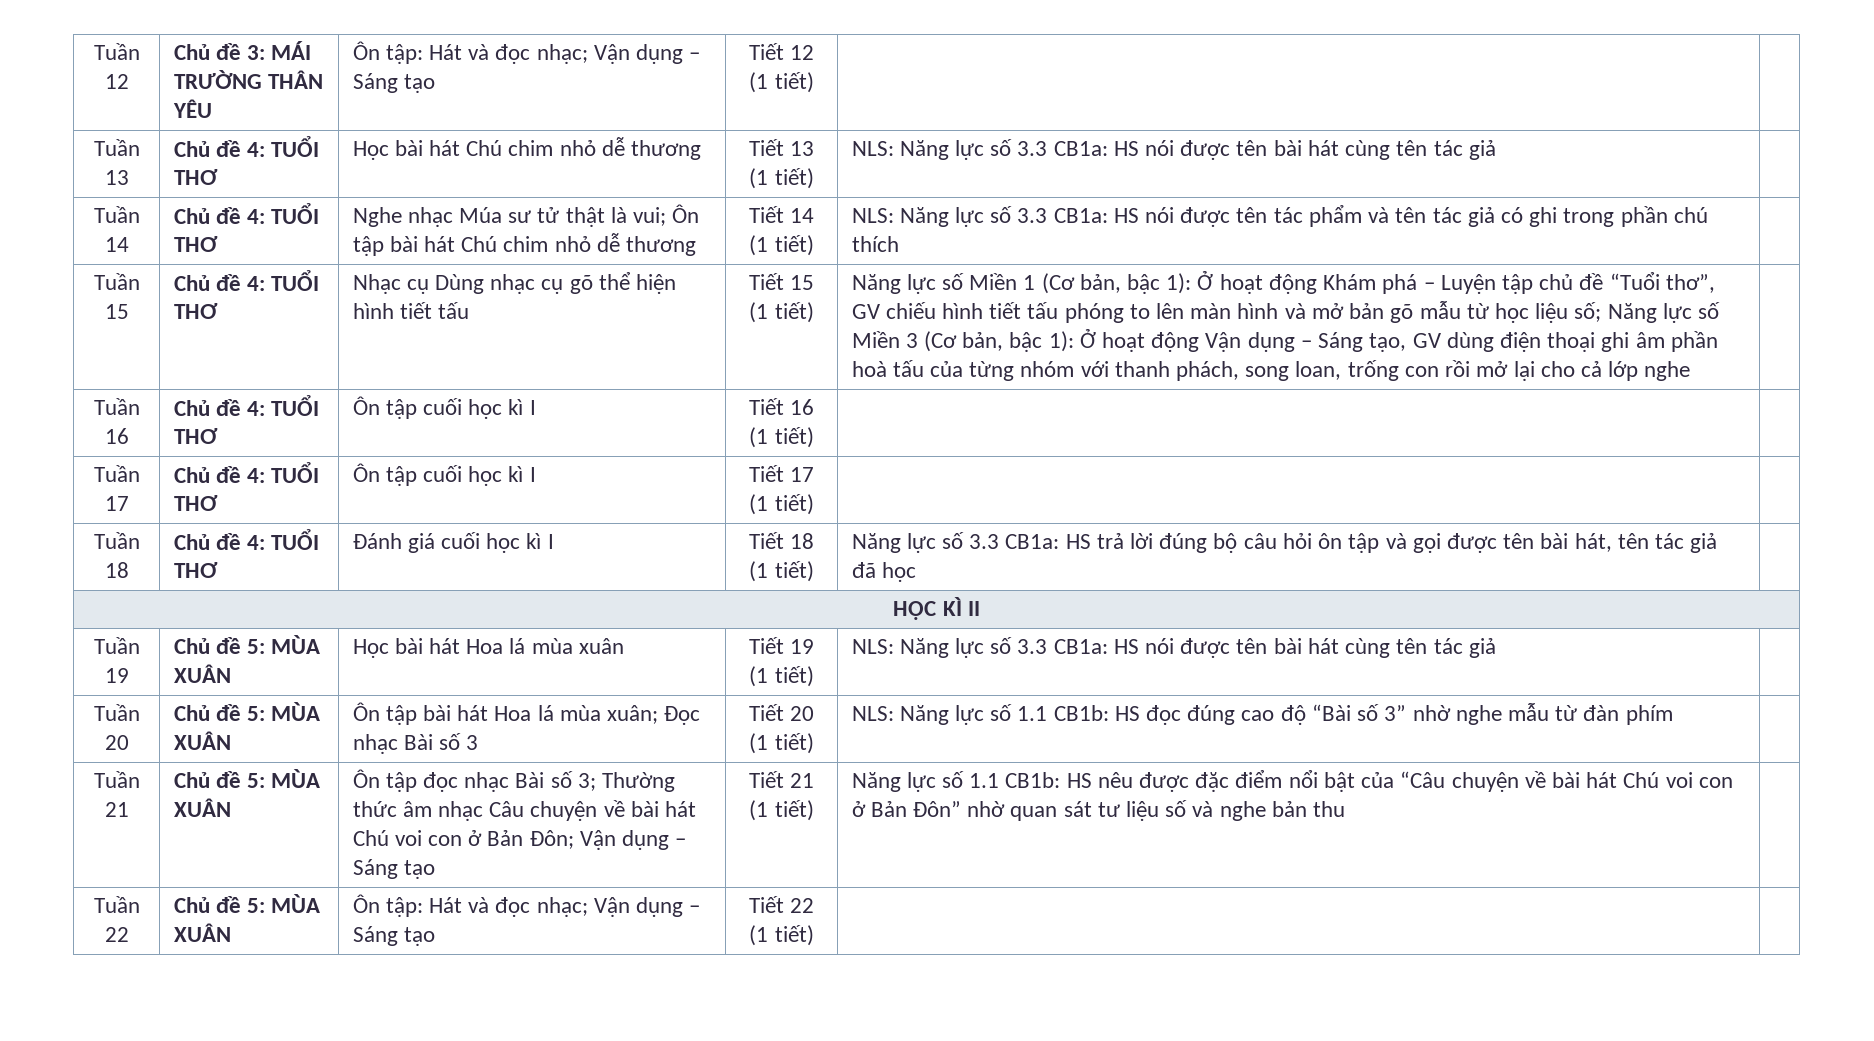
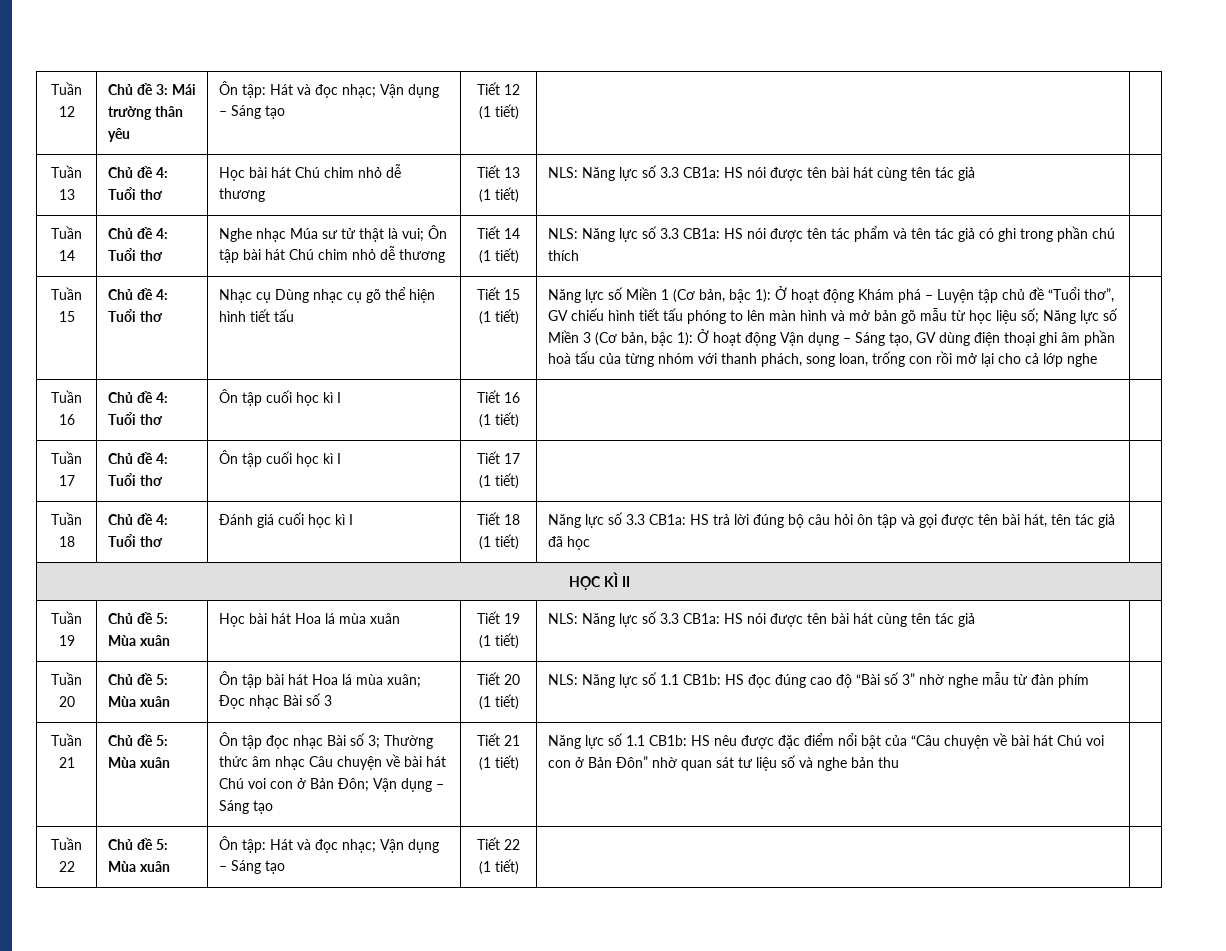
- Tuần 12 | Chủ đề 3: MÁI TRƯỜNG THÂN YÊU | Ôn tập: Hát và đọc nhạc; Vận dụng – Sáng tạo | Tiết 12 (1 tiết) | |
+ Tuần 12 | Chủ đề 3: Mái trường thân yêu | Ôn tập: Hát và đọc nhạc; Vận dụng – Sáng tạo | Tiết 12 (1 tiết) | |
- Tuần 13 | Chủ đề 4: TUỔI THƠ | Học bài hát Chú chim nhỏ dễ thương | Tiết 13 (1 tiết) | NLS: Năng lực số 3.3 CB1a: HS nói được tên bài hát cùng tên tác giả |
+ Tuần 13 | Chủ đề 4: Tuổi thơ | Học bài hát Chú chim nhỏ dễ thương | Tiết 13 (1 tiết) | NLS: Năng lực số 3.3 CB1a: HS nói được tên bài hát cùng tên tác giả |
- Tuần 14 | Chủ đề 4: TUỔI THƠ
+ Tuần 14 | Chủ đề 4: Tuổi thơ
- Tuần 15 | Chủ đề 4: TUỔI THƠ
+ Tuần 15 | Chủ đề 4: Tuổi thơ
- Tuần 16 | Chủ đề 4: TUỔI THƠ | Ôn tập cuối học kì I | Tiết 16 (1 tiết) | |
+ Tuần 16 | Chủ đề 4: Tuổi thơ | Ôn tập cuối học kì I | Tiết 16 (1 tiết) | |
- Tuần 17 | Chủ đề 4: TUỔI THƠ | Ôn tập cuối học kì I | Tiết 17 (1 tiết) | |
+ Tuần 17 | Chủ đề 4: Tuổi thơ | Ôn tập cuối học kì I | Tiết 17 (1 tiết) | |
- Tuần 18 | Chủ đề 4: TUỔI THƠ
+ Tuần 18 | Chủ đề 4: Tuổi thơ
- Tuần 19 | Chủ đề 5: MÙA XUÂN | Học bài hát Hoa lá mùa xuân | Tiết 19 (1 tiết) | NLS: Năng lực số 3.3 CB1a: HS nói được tên bài hát cùng tên tác giả |
+ Tuần 19 | Chủ đề 5: Mùa xuân | Học bài hát Hoa lá mùa xuân | Tiết 19 (1 tiết) | NLS: Năng lực số 3.3 CB1a: HS nói được tên bài hát cùng tên tác giả |
- Tuần 20 | Chủ đề 5: MÙA XUÂN
+ Tuần 20 | Chủ đề 5: Mùa xuân
- Tuần 21 | Chủ đề 5: MÙA XUÂN
+ Tuần 21 | Chủ đề 5: Mùa xuân
- Tuần 22 | Chủ đề 5: MÙA XUÂN | Ôn tập: Hát và đọc nhạc; Vận dụng – Sáng tạo | Tiết 22 (1 tiết) | |
+ Tuần 22 | Chủ đề 5: Mùa xuân | Ôn tập: Hát và đọc nhạc; Vận dụng – Sáng tạo | Tiết 22 (1 tiết) | |

